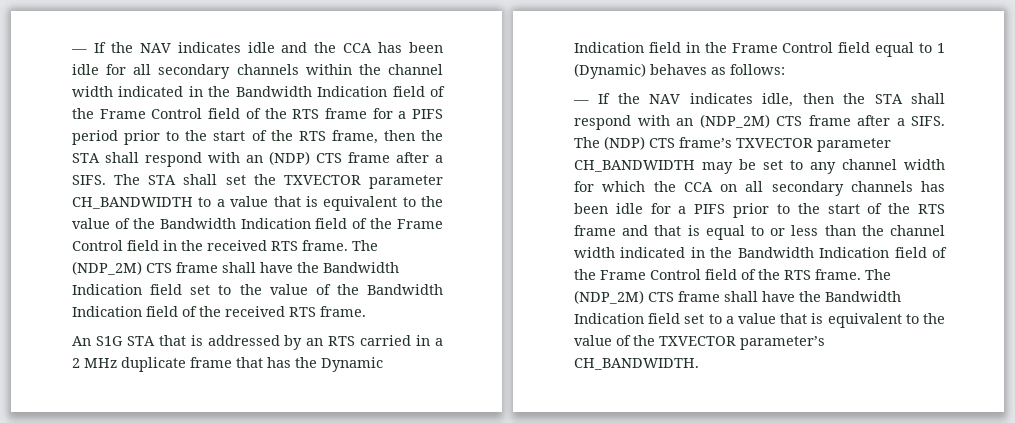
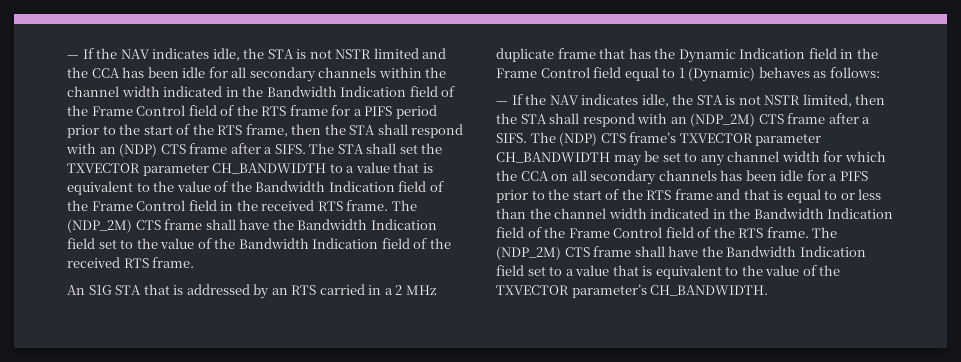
- — If the NAV indicates idle and the CCA has been idle for all secondary channels within the channel width indicated in the Bandwidth Indication field of the Frame Control field of the RTS frame for a PIFS period prior to the start of the RTS frame, then the STA shall respond with an (NDP) CTS frame after a SIFS.
+ — If the NAV indicates idle, the STA is not NSTR limited and the CCA has been idle for all secondary channels within the channel width indicated in the Bandwidth Indication field of the Frame Control field of the RTS frame for a PIFS period prior to the start of the RTS frame, then the STA shall respond with an (NDP) CTS frame after a SIFS.
- — If the NAV indicates idle, then the STA shall respond with an (NDP_2M) CTS frame after a SIFS.
+ — If the NAV indicates idle, the STA is not NSTR limited, then the STA shall respond with an (NDP_2M) CTS frame after a SIFS.

